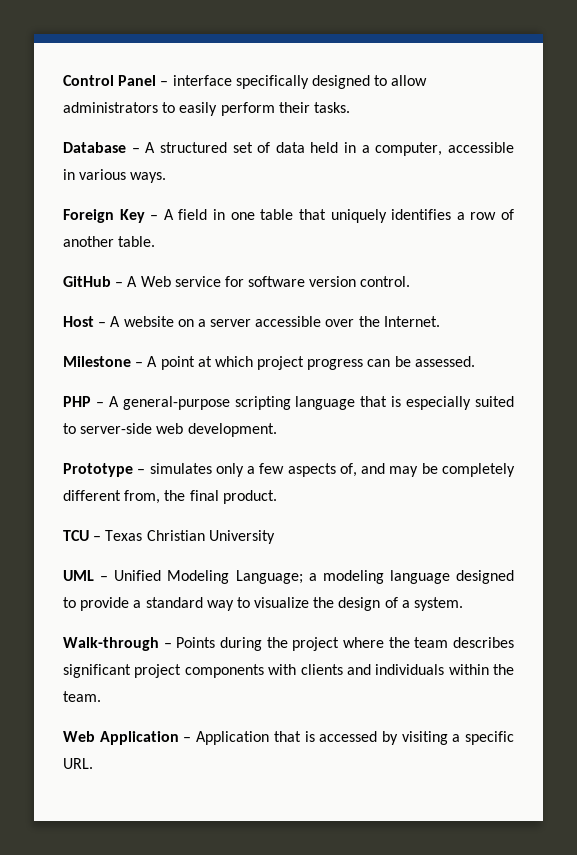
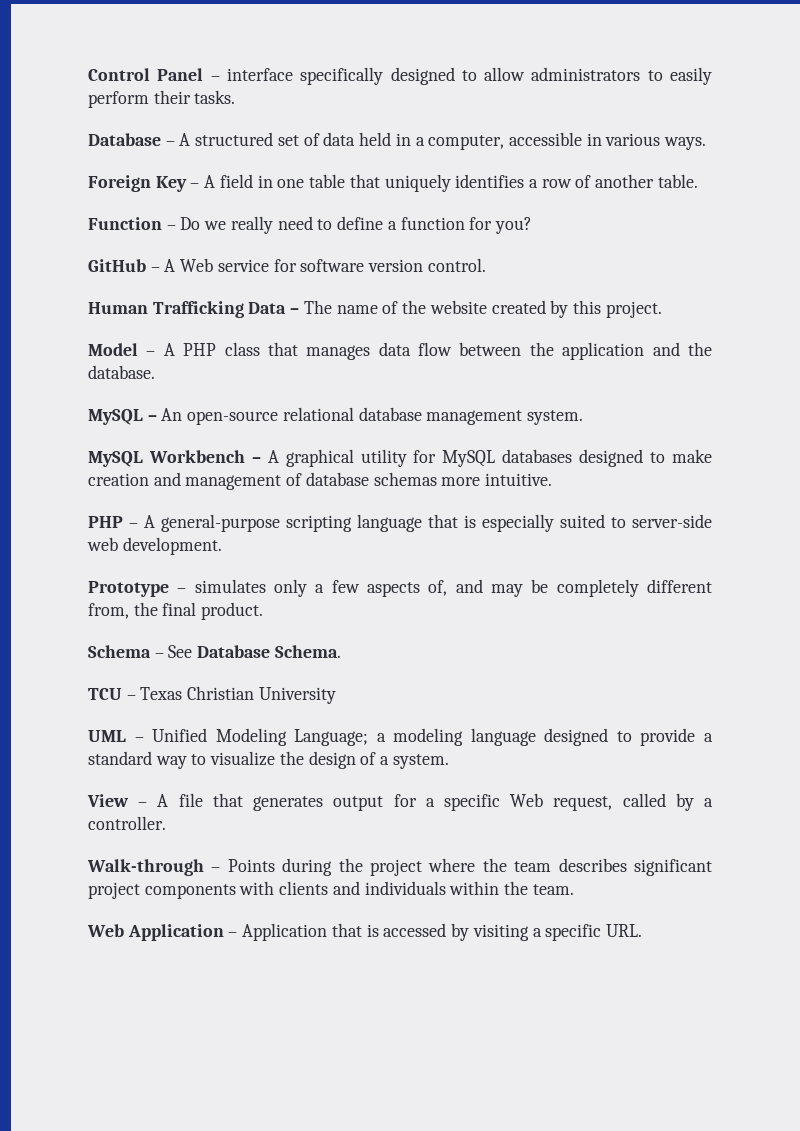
+ Function – Do we really need to define a function for you?
- Host – A website on a server accessible over the Internet.
- Milestone – A point at which project progress can be assessed.
+ Human Trafficking Data – The name of the website created by this project.
+ Model – A PHP class that manages data flow between the application and the database.
+ MySQL – An open-source relational database management system.
+ MySQL Workbench – A graphical utility for MySQL databases designed to make creation and management of database schemas more intuitive.
+ Schema – See Database Schema.
+ View – A file that generates output for a specific Web request, called by a controller.

